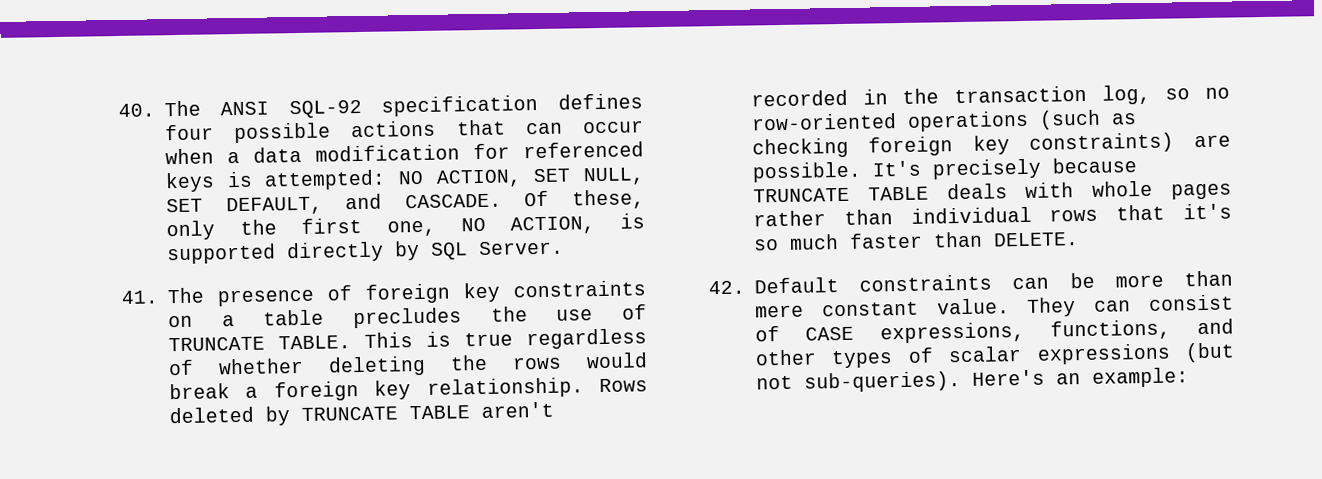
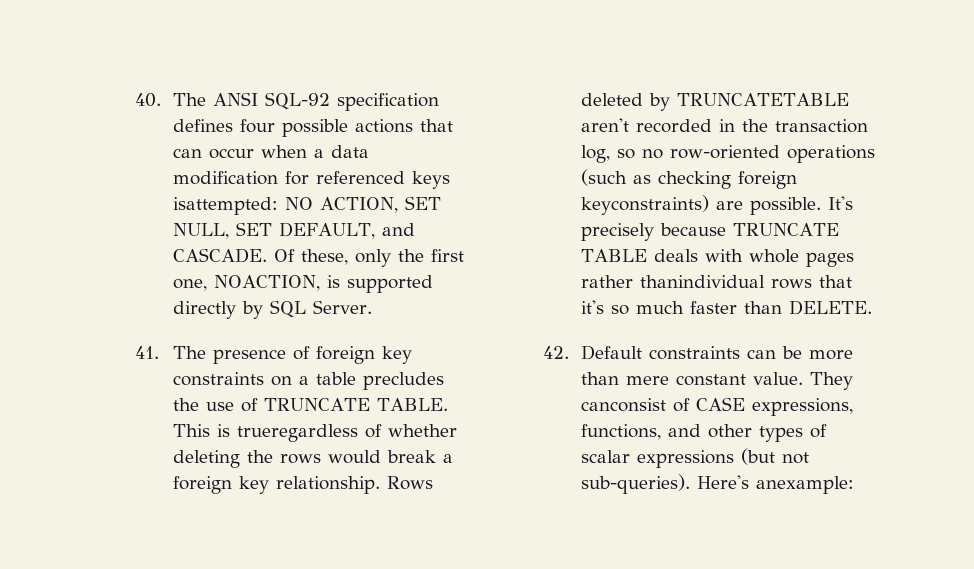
- 40. The ANSI SQL-92 specification defines four possible actions that can occur when a data modification for referenced keys is attempted: NO ACTION, SET NULL, SET DEFAULT, and CASCADE.
+ 40. The ANSI SQL-92 specification defines four possible actions that can occur when a data modification for referenced keys isattempted: NO ACTION, SET NULL, SET DEFAULT, and CASCADE.
- Of these, only the first one, NO ACTION, is supported directly by SQL Server.
+ Of these, only the first one, NOACTION, is supported directly by SQL Server.
- This is true regardless of whether deleting the rows would break a foreign key relationship.
+ This is trueregardless of whether deleting the rows would break a foreign key relationship.
- Rows deleted by TRUNCATE TABLE aren't recorded in the transaction log, so no row-oriented operations (such as checking foreign key constraints) are possible.
+ Rows deleted by TRUNCATETABLE aren't recorded in the transaction log, so no row-oriented operations (such as checking foreign keyconstraints) are possible.
- It's precisely because TRUNCATE TABLE deals with whole pages rather than individual rows that it's so much faster than DELETE.
+ It's precisely because TRUNCATE TABLE deals with whole pages rather thanindividual rows that it's so much faster than DELETE.
- They can consist of CASE expressions, functions, and other types of scalar expressions (but not sub-queries).
+ They canconsist of CASE expressions, functions, and other types of scalar expressions (but not sub-queries).
- Here's an example:
+ Here's anexample:

